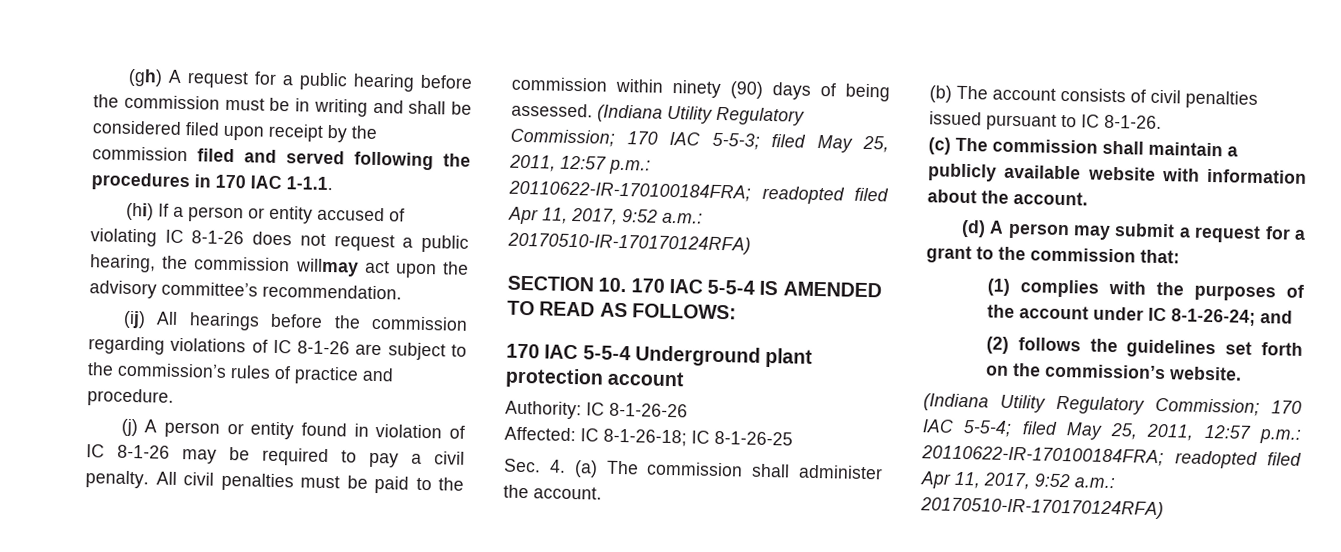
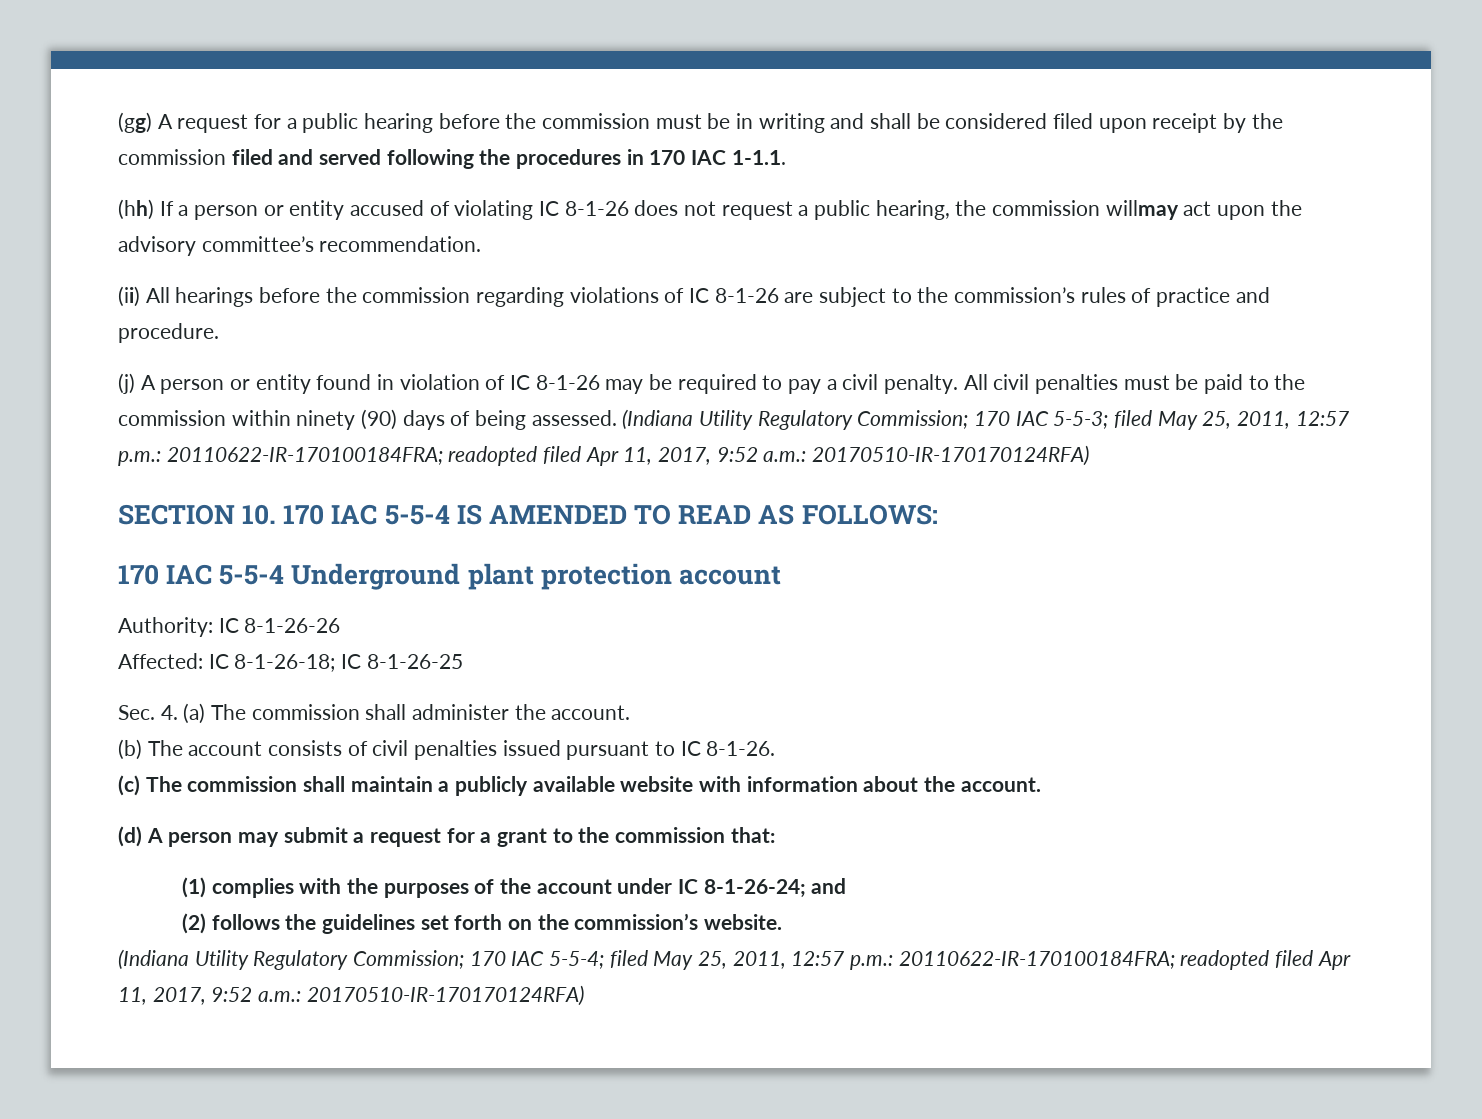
- (gh) A request for a public hearing before the commission must be in writing and shall be considered filed upon receipt by the commission filed and served following the procedures in 170 IAC 1-1.1.
+ (gg) A request for a public hearing before the commission must be in writing and shall be considered filed upon receipt by the commission filed and served following the procedures in 170 IAC 1-1.1.
- (hi) If a person or entity accused of violating IC 8-1-26 does not request a public hearing, the commission willmay act upon the advisory committee’s recommendation.
+ (hh) If a person or entity accused of violating IC 8-1-26 does not request a public hearing, the commission willmay act upon the advisory committee’s recommendation.
- (ij) All hearings before the commission regarding violations of IC 8-1-26 are subject to the commission’s rules of practice and procedure.
+ (ii) All hearings before the commission regarding violations of IC 8-1-26 are subject to the commission’s rules of practice and procedure.

